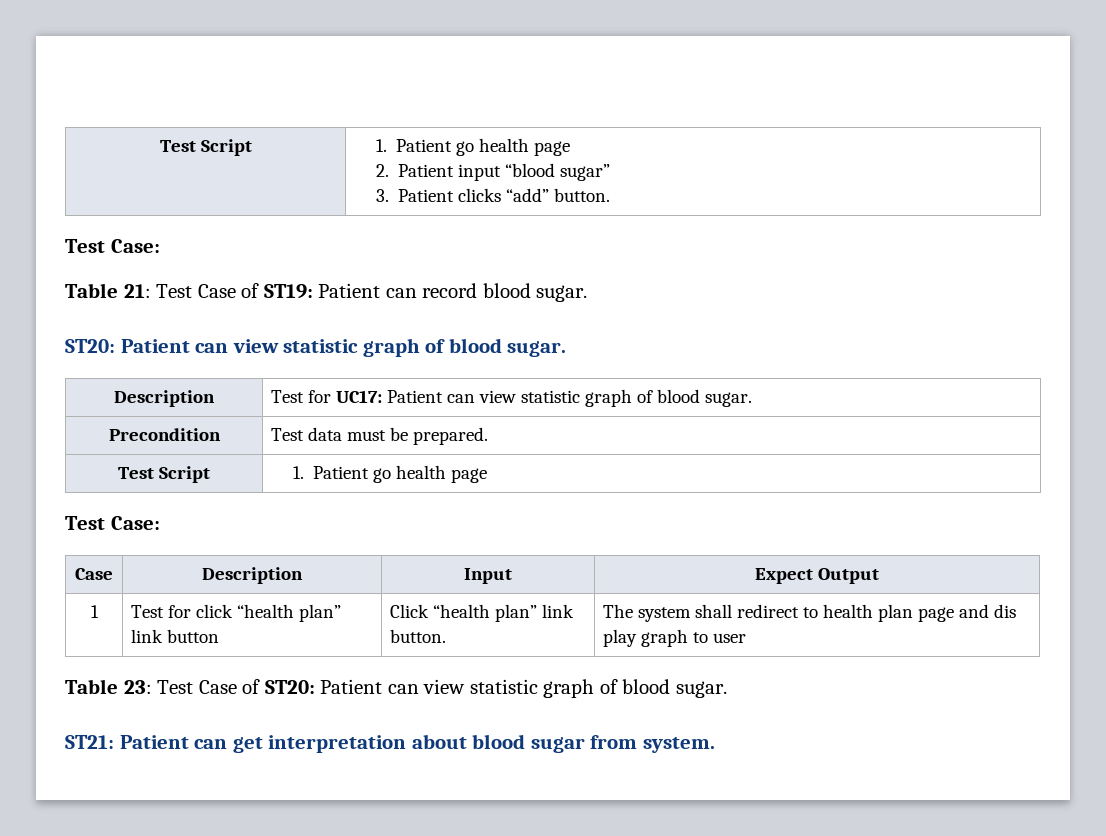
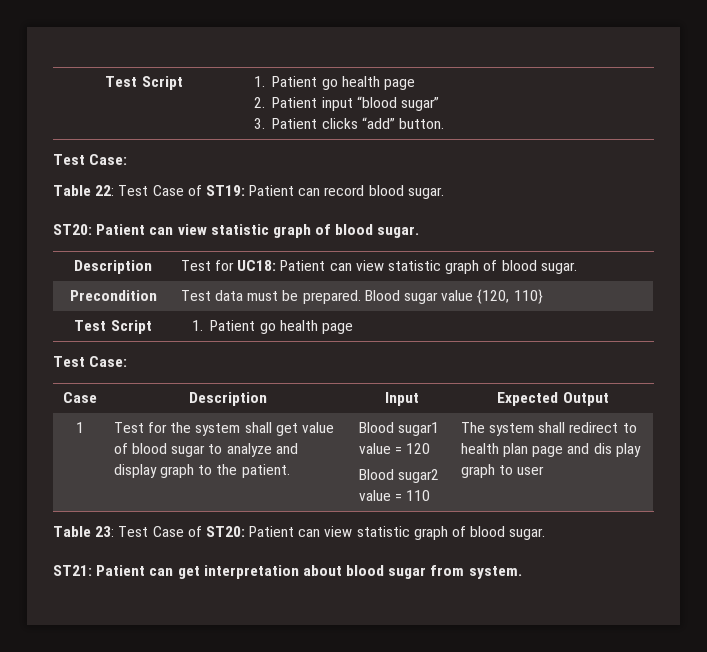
- Table 21: Test Case of ST19: Patient can record blood sugar.
+ Table 22: Test Case of ST19: Patient can record blood sugar.
- Description | Test for UC17: Patient can view statistic graph of blood sugar.
+ Description | Test for UC18: Patient can view statistic graph of blood sugar.
- Precondition | Test data must be prepared.
+ Precondition | Test data must be prepared. Blood sugar value {120, 110}
- Case | Description | Input | Expect Output
+ Case | Description | Input | Expected Output
- Test for click “health plan” link button | Click “health plan” link button.
+ Test for the system shall get value of blood sugar to analyze and display graph to the patient. | Blood sugar1 value = 120
+ Blood sugar2 value = 110

